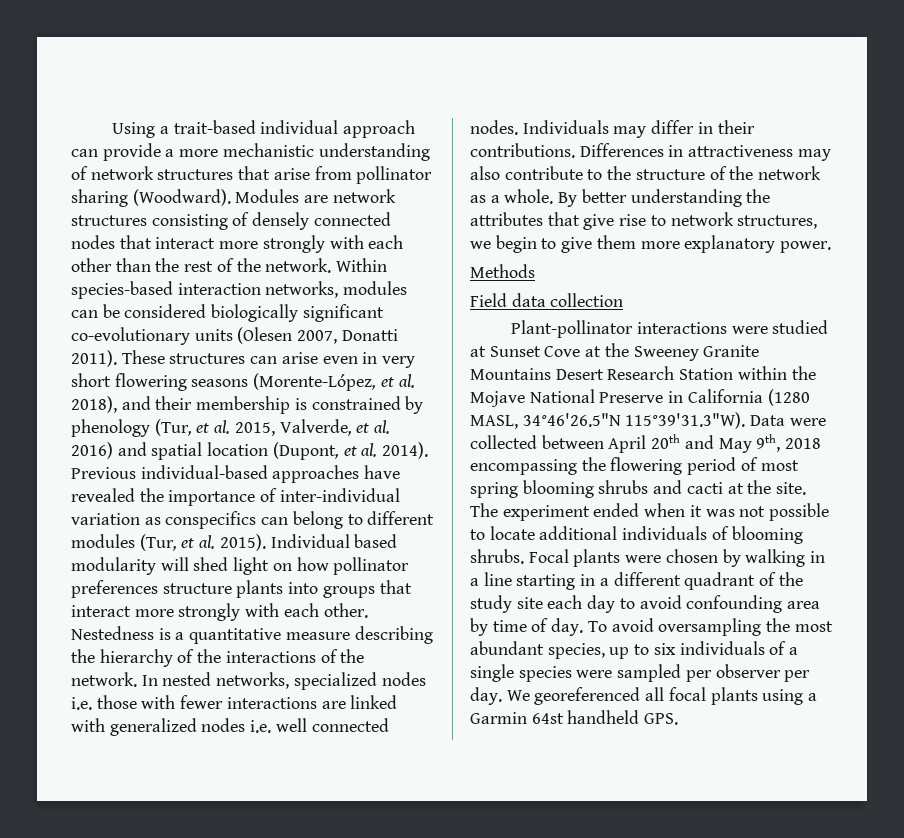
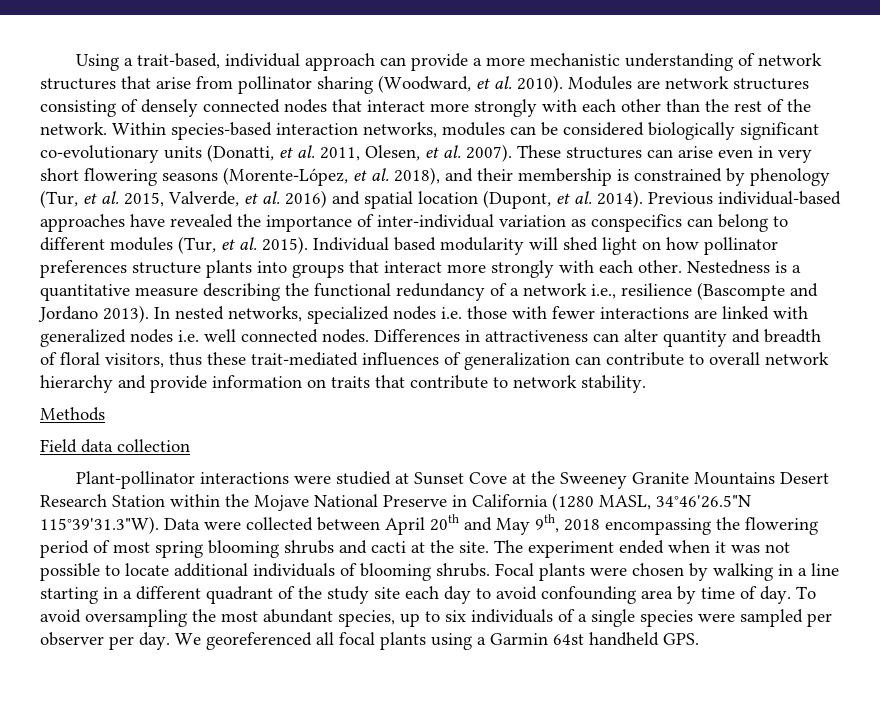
- Using a trait-based individual approach can provide a more mechanistic understanding of network structures that arise from pollinator sharing (Woodward).
+ Using a trait-based, individual approach can provide a more mechanistic understanding of network structures that arise from pollinator sharing (Woodward, et al. 2010).
- Within species-based interaction networks, modules can be considered biologically significant co-evolutionary units (Olesen 2007, Donatti 2011).
+ Within species-based interaction networks, modules can be considered biologically significant co-evolutionary units (Donatti, et al. 2011, Olesen, et al. 2007).
- Nestedness is a quantitative measure describing the hierarchy of the interactions of the network.
+ Nestedness is a quantitative measure describing the functional redundancy of a network i.e., resilience (Bascompte and Jordano 2013).
- Individuals may differ in their contributions. Differences in attractiveness may also contribute to the structure of the network as a whole. By better understanding the attributes that give rise to network structures, we begin to give them more explanatory power.
+ Differences in attractiveness can alter quantity and breadth of floral visitors, thus these trait-mediated influences of generalization can contribute to overall network hierarchy and provide information on traits that contribute to network stability.

